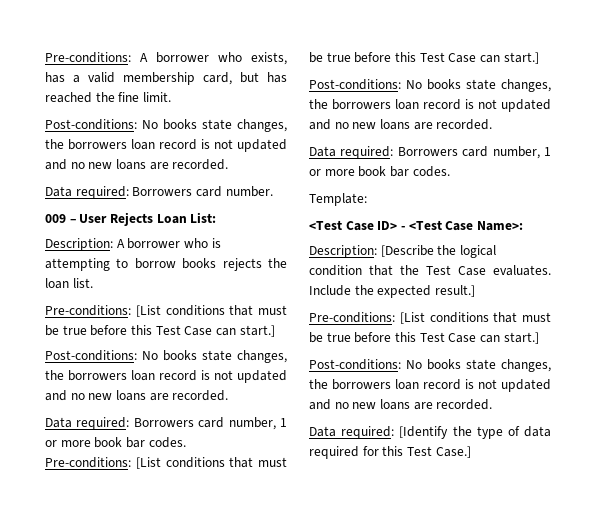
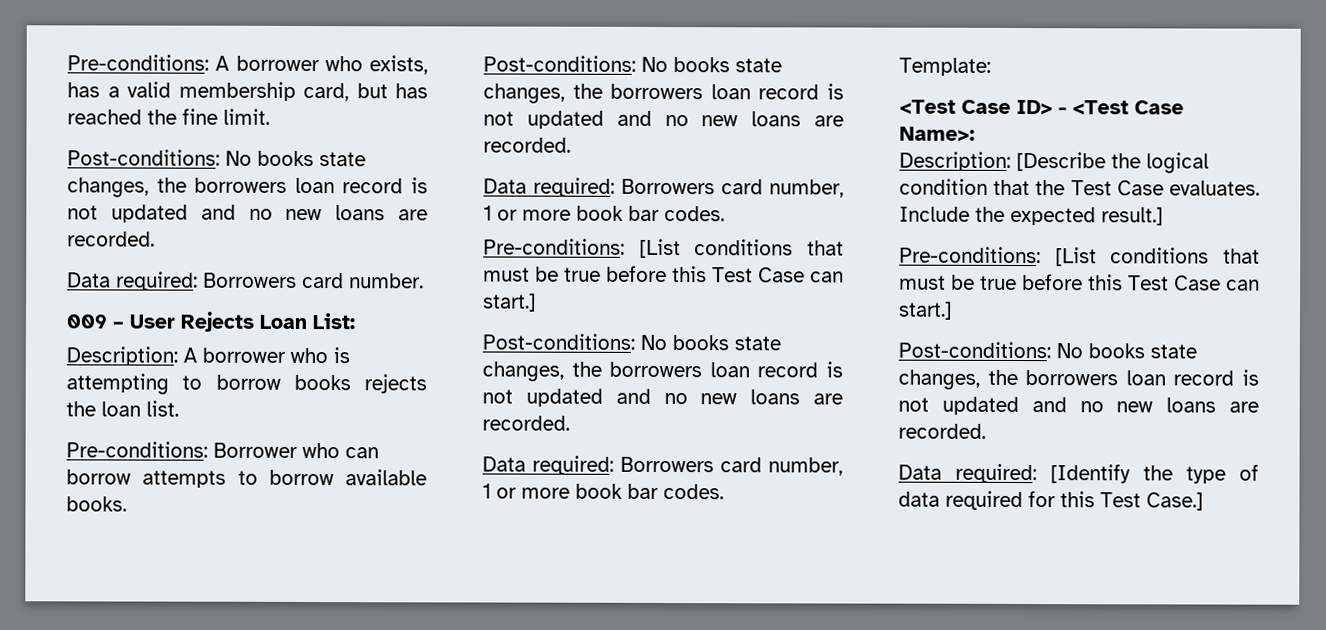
  Description: A borrower who is attempting to borrow books rejects the loan list.
- Pre-conditions: [List conditions that must be true before this Test Case can start.]
+ Pre-conditions: Borrower who can borrow attempts to borrow available books.

